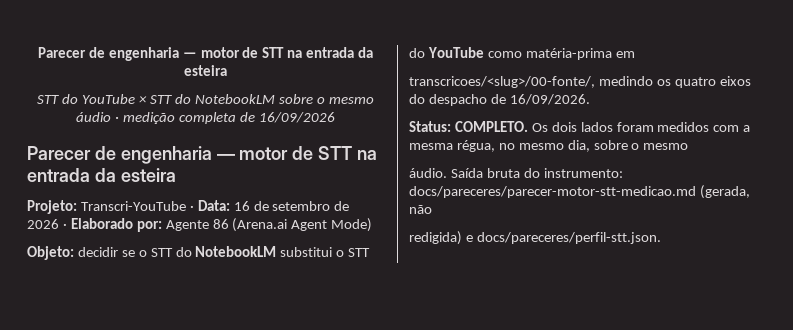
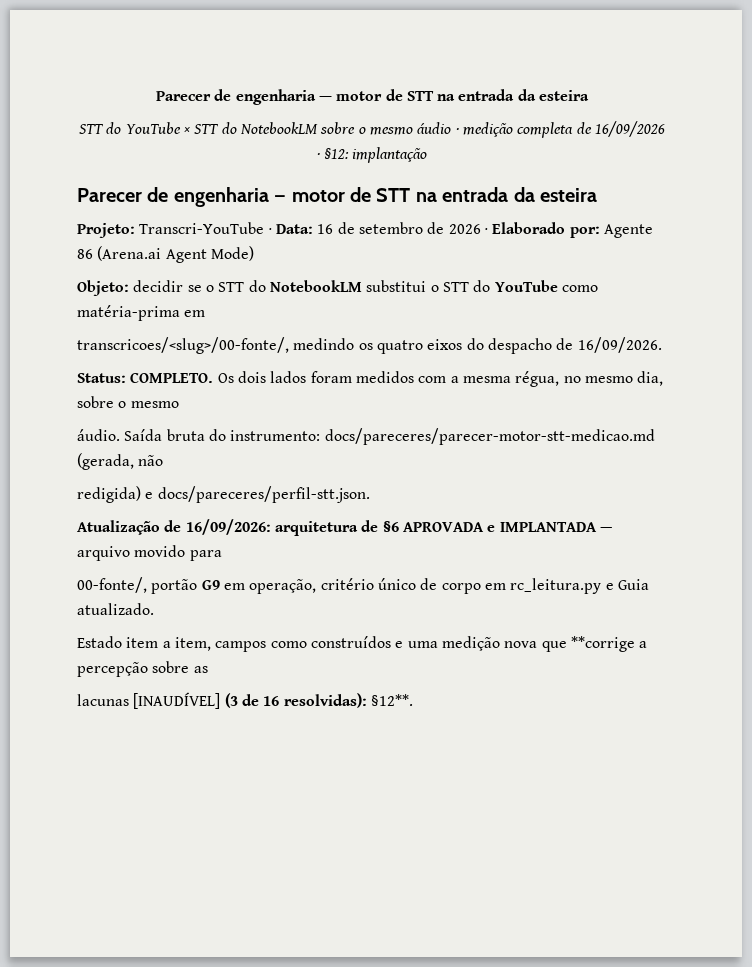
- STT do YouTube × STT do NotebookLM sobre o mesmo áudio · medição completa de 16/09/2026
+ STT do YouTube × STT do NotebookLM sobre o mesmo áudio · medição completa de 16/09/2026 · §12: implantação
+ Atualização de 16/09/2026: arquitetura de §6 APROVADA e IMPLANTADA — arquivo movido para
+ 00-fonte/, portão G9 em operação, critério único de corpo em rc_leitura.py e Guia atualizado.
+ Estado item a item, campos como construídos e uma medição nova que **corrige a percepção sobre as
+ lacunas [INAUDÍVEL] (3 de 16 resolvidas): §12**.

